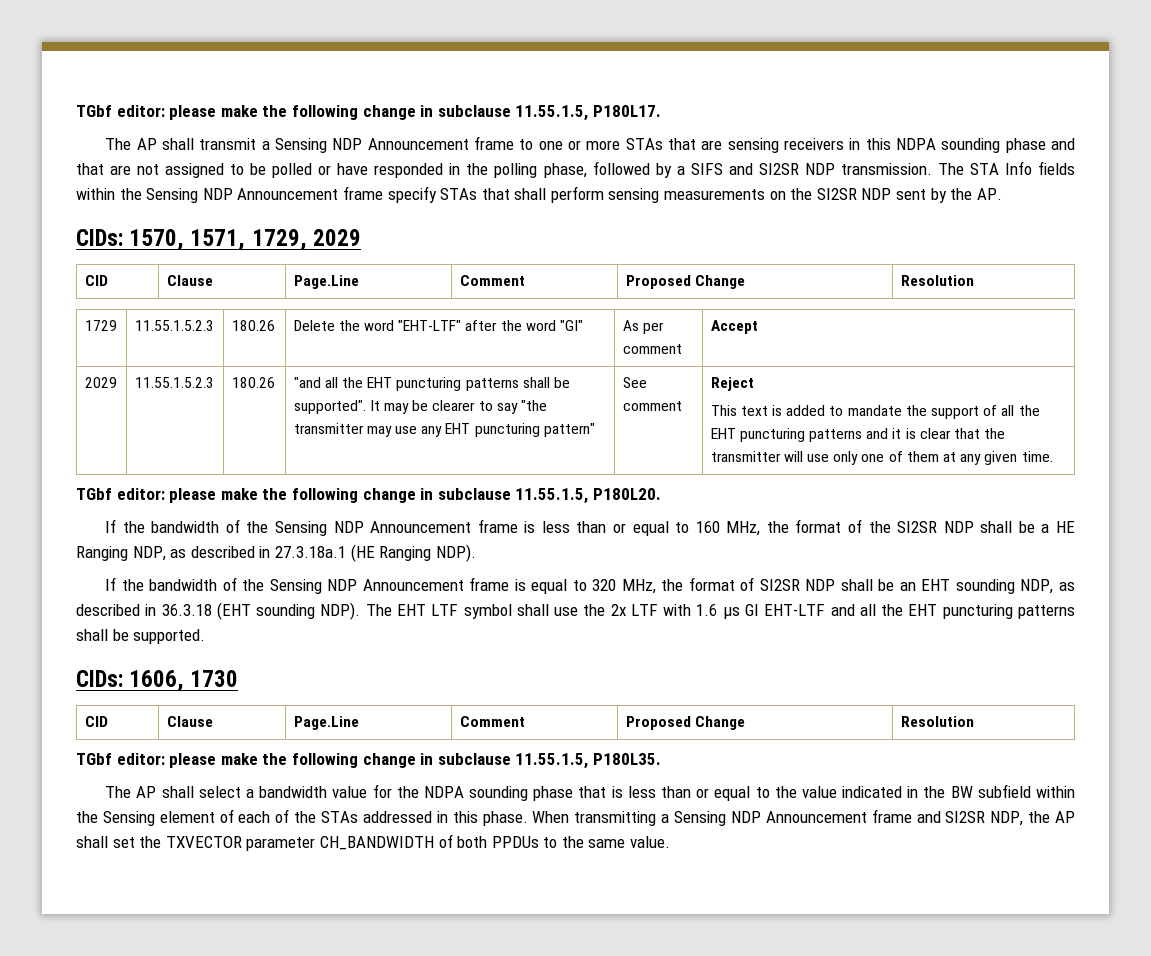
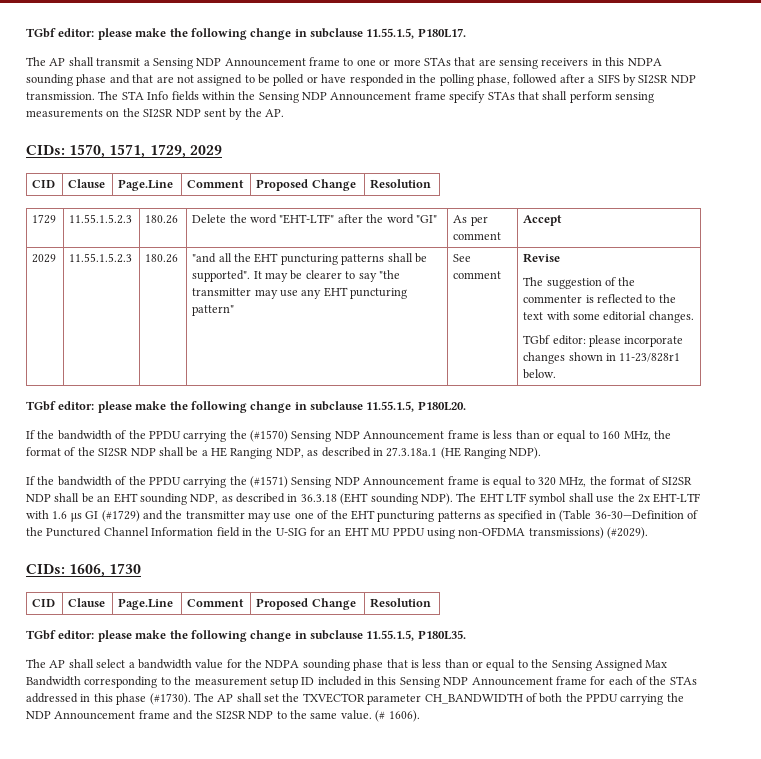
- The AP shall transmit a Sensing NDP Announcement frame to one or more STAs that are sensing receivers in this NDPA sounding phase and that are not assigned to be polled or have responded in the polling phase, followed by a SIFS and SI2SR NDP transmission.
+ The AP shall transmit a Sensing NDP Announcement frame to one or more STAs that are sensing receivers in this NDPA sounding phase and that are not assigned to be polled or have responded in the polling phase, followed after a SIFS by SI2SR NDP transmission.
- Reject
- This text is added to mandate the support of all the EHT puncturing patterns and it is clear that the transmitter will use only one of them at any given time.
+ Revise
+ The suggestion of the commenter is reflected to the text with some editorial changes.
+ TGbf editor: please incorporate changes shown in 11-23/828r1 below.
- If the bandwidth of the Sensing NDP Announcement frame is less than or equal to 160 MHz, the format of the SI2SR NDP shall be a HE Ranging NDP, as described in 27.3.18a.1 (HE Ranging NDP).
+ If the bandwidth of the PPDU carrying the (#1570) Sensing NDP Announcement frame is less than or equal to 160 MHz, the format of the SI2SR NDP shall be a HE Ranging NDP, as described in 27.3.18a.1 (HE Ranging NDP).
- If the bandwidth of the Sensing NDP Announcement frame is equal to 320 MHz, the format of SI2SR NDP shall be an EHT sounding NDP, as described in 36.3.18 (EHT sounding NDP).
+ If the bandwidth of the PPDU carrying the (#1571) Sensing NDP Announcement frame is equal to 320 MHz, the format of SI2SR NDP shall be an EHT sounding NDP, as described in 36.3.18 (EHT sounding NDP).
- The EHT LTF symbol shall use the 2x LTF with 1.6 μs GI EHT-LTF and all the EHT puncturing patterns shall be supported.
+ The EHT LTF symbol shall use the 2x EHT-LTF with 1.6 μs GI (#1729) and the transmitter may use one of the EHT puncturing patterns as specified in (Table 36-30—Definition of the Punctured Channel Information field in the U-SIG for an EHT MU PPDU using non-OFDMA transmissions) (#2029).
- The AP shall select a bandwidth value for the NDPA sounding phase that is less than or equal to the value indicated in the BW subfield within the Sensing element of each of the STAs addressed in this phase. When transmitting a Sensing NDP Announcement frame and SI2SR NDP, the AP shall set the TXVECTOR parameter CH_BANDWIDTH of both PPDUs to the same value.
+ The AP shall select a bandwidth value for the NDPA sounding phase that is less than or equal to the Sensing Assigned Max Bandwidth corresponding to the measurement setup ID included in this Sensing NDP Announcement frame for each of the STAs addressed in this phase (#1730). The AP shall set the TXVECTOR parameter CH_BANDWIDTH of both the PPDU carrying the NDP Announcement frame and the SI2SR NDP to the same value.
+ (# 1606).

